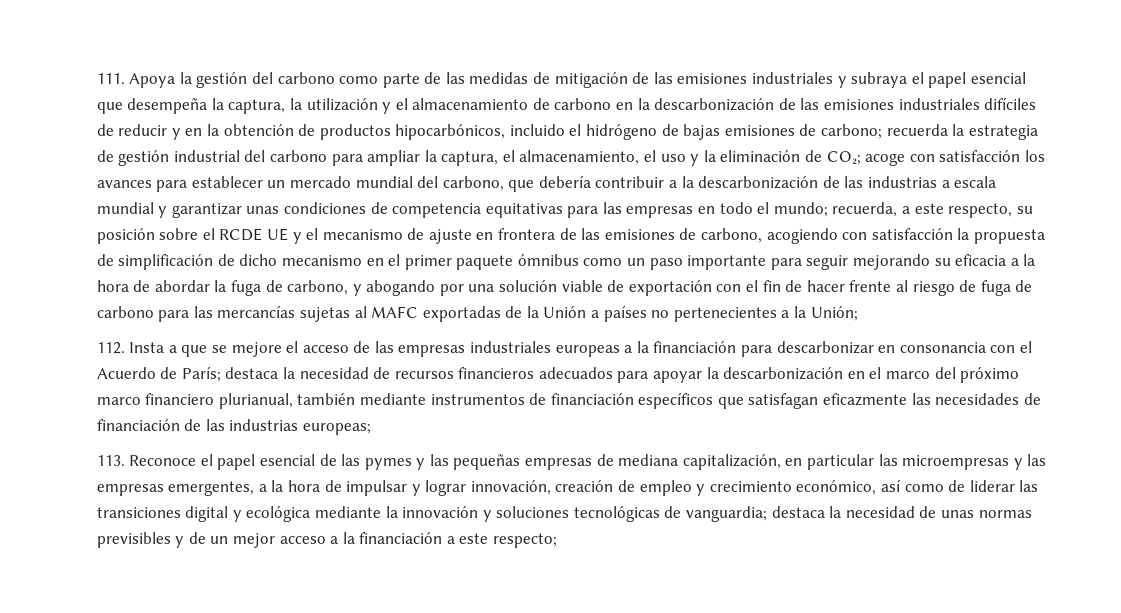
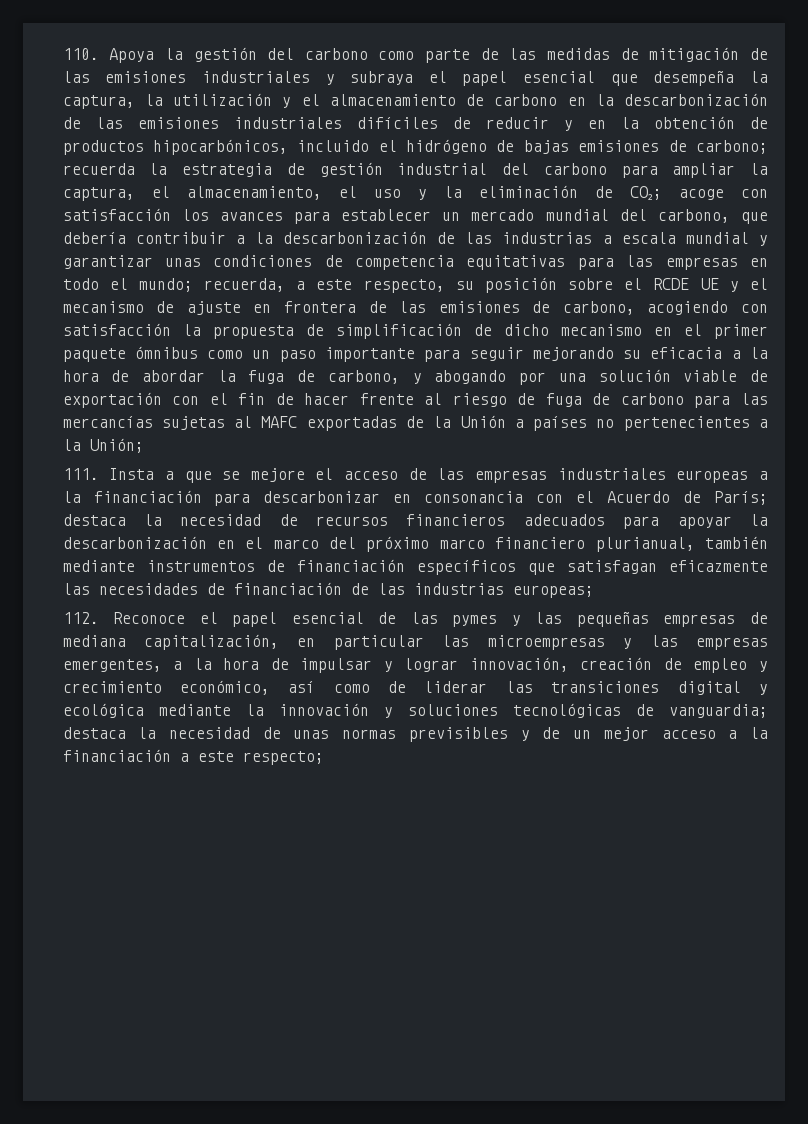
- 111. Apoya la gestión del carbono como parte de las medidas de mitigación de las emisiones industriales y subraya el papel esencial que desempeña la captura, la utilización y el almacenamiento de carbono en la descarbonización de las emisiones industriales difíciles de reducir y en la obtención de productos hipocarbónicos, incluido el hidrógeno de bajas emisiones de carbono;
+ 110. Apoya la gestión del carbono como parte de las medidas de mitigación de las emisiones industriales y subraya el papel esencial que desempeña la captura, la utilización y el almacenamiento de carbono en la descarbonización de las emisiones industriales difíciles de reducir y en la obtención de productos hipocarbónicos, incluido el hidrógeno de bajas emisiones de carbono;
- 112. Insta a que se mejore el acceso de las empresas industriales europeas a la financiación para descarbonizar en consonancia con el Acuerdo de París; destaca la necesidad de recursos financieros adecuados para apoyar la descarbonización en el marco del próximo marco financiero plurianual, también mediante instrumentos de financiación específicos que satisfagan eficazmente las necesidades de financiación de las industrias europeas;
+ 111. Insta a que se mejore el acceso de las empresas industriales europeas a la financiación para descarbonizar en consonancia con el Acuerdo de París; destaca la necesidad de recursos financieros adecuados para apoyar la descarbonización en el marco del próximo marco financiero plurianual, también mediante instrumentos de financiación específicos que satisfagan eficazmente las necesidades de financiación de las industrias europeas;
- 113. Reconoce el papel esencial de las pymes y las pequeñas empresas de mediana capitalización, en particular las microempresas y las empresas emergentes, a la hora de impulsar y lograr innovación, creación de empleo y crecimiento económico, así como de liderar las transiciones digital y ecológica mediante la innovación y soluciones tecnológicas de vanguardia;
+ 112. Reconoce el papel esencial de las pymes y las pequeñas empresas de mediana capitalización, en particular las microempresas y las empresas emergentes, a la hora de impulsar y lograr innovación, creación de empleo y crecimiento económico, así como de liderar las transiciones digital y ecológica mediante la innovación y soluciones tecnológicas de vanguardia;

